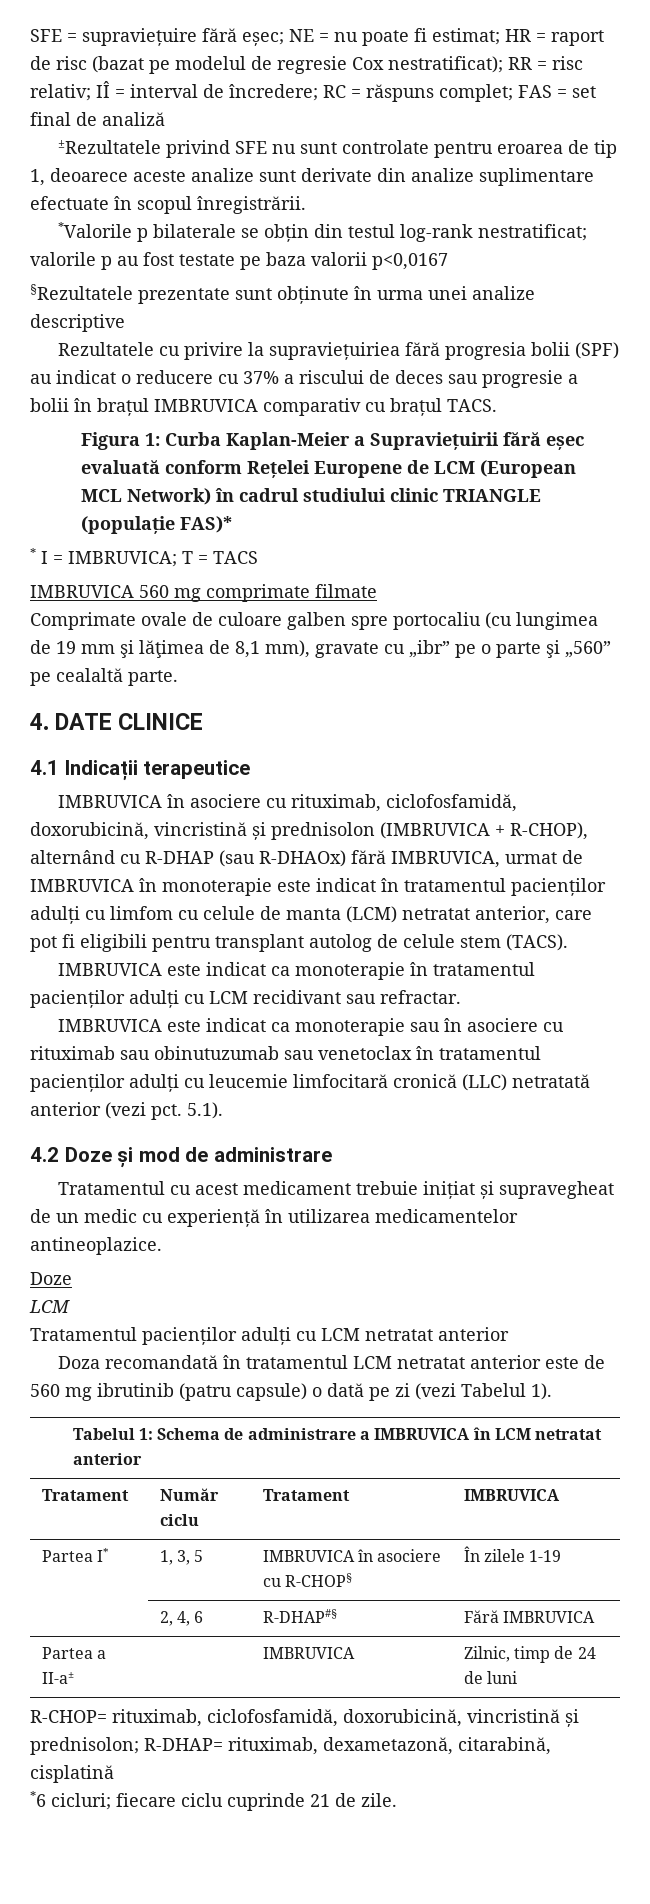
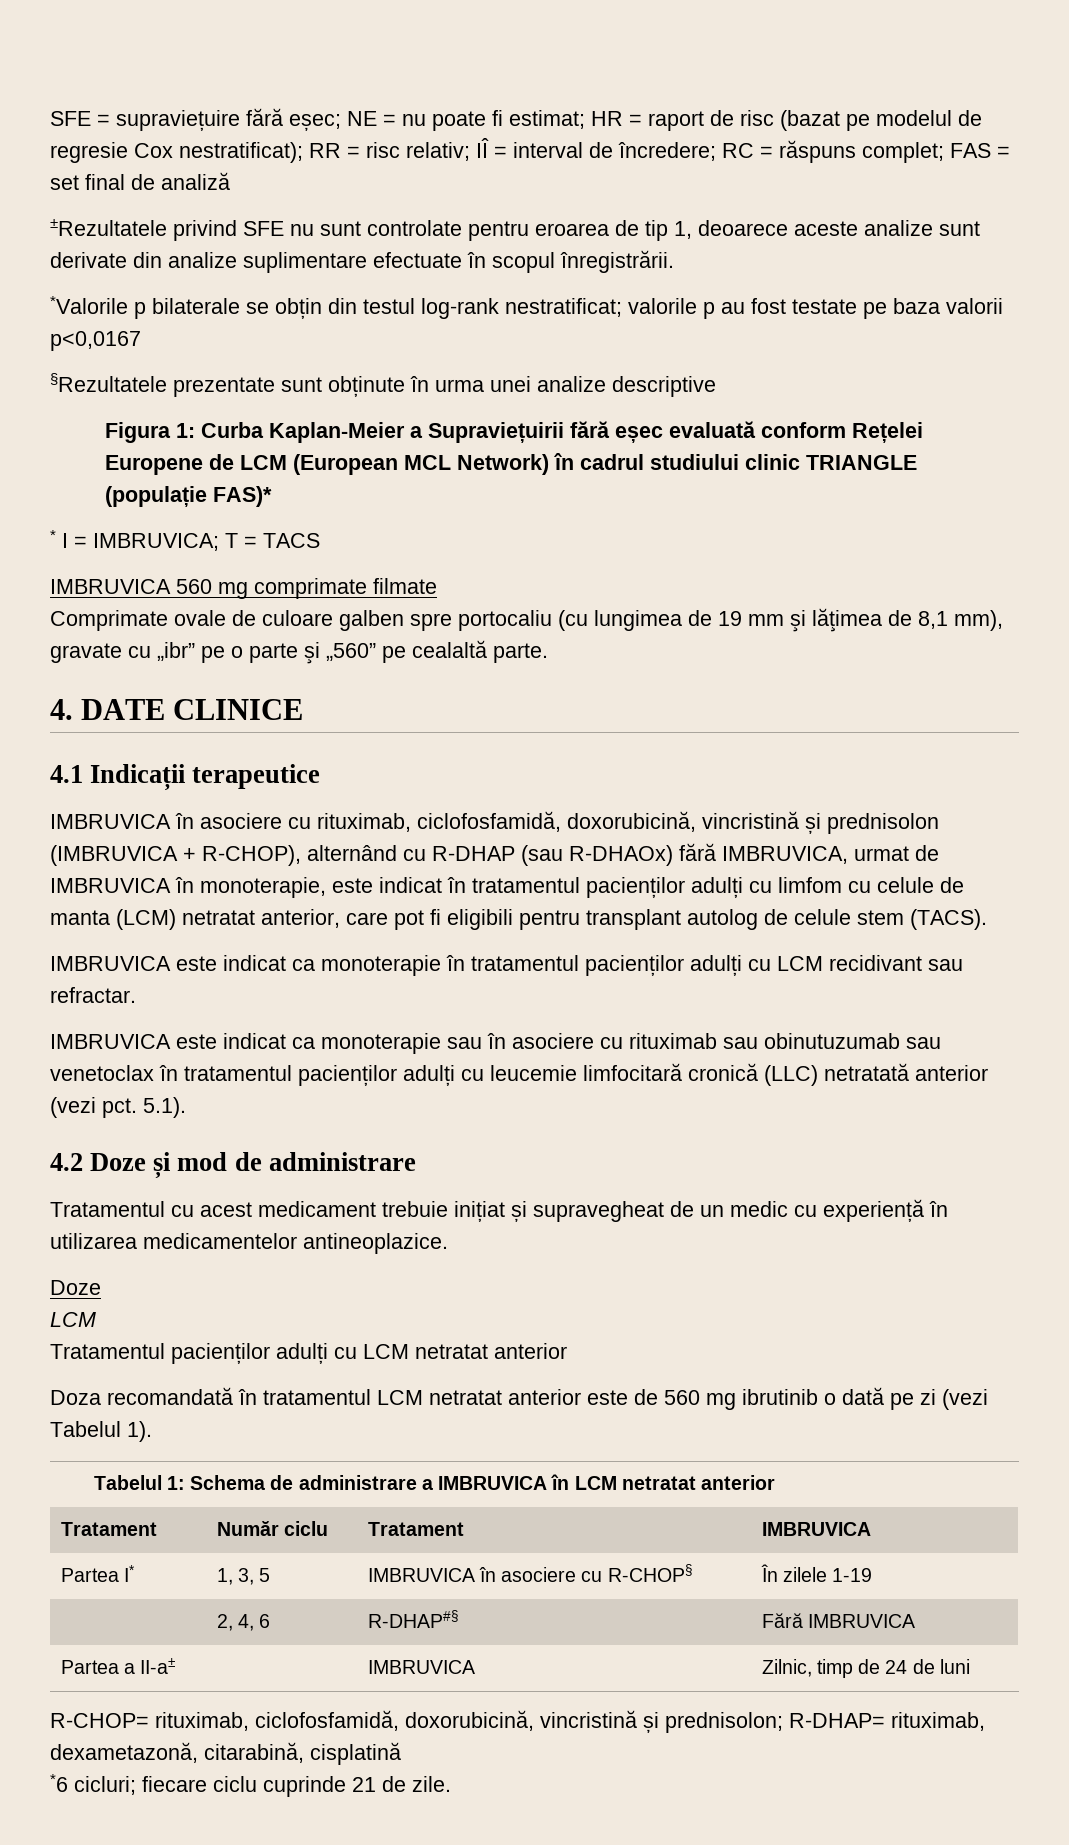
- Rezultatele cu privire la supraviețuiriea fără progresia bolii (SPF) au indicat o reducere cu 37% a riscului de deces sau progresie a bolii în brațul IMBRUVICA comparativ cu brațul TACS.
- IMBRUVICA în asociere cu rituximab, ciclofosfamidă, doxorubicină, vincristină și prednisolon (IMBRUVICA + R-CHOP), alternând cu R-DHAP (sau R-DHAOx) fără IMBRUVICA, urmat de IMBRUVICA în monoterapie este indicat în tratamentul pacienților adulți cu limfom cu celule de manta (LCM) netratat anterior, care pot fi eligibili pentru transplant autolog de celule stem (TACS).
+ IMBRUVICA în asociere cu rituximab, ciclofosfamidă, doxorubicină, vincristină și prednisolon (IMBRUVICA + R-CHOP), alternând cu R-DHAP (sau R-DHAOx) fără IMBRUVICA, urmat de IMBRUVICA în monoterapie, este indicat în tratamentul pacienților adulți cu limfom cu celule de manta (LCM) netratat anterior, care pot fi eligibili pentru transplant autolog de celule stem (TACS).
- Doza recomandată în tratamentul LCM netratat anterior este de 560 mg ibrutinib (patru capsule) o dată pe zi (vezi Tabelul 1).
+ Doza recomandată în tratamentul LCM netratat anterior este de 560 mg ibrutinib o dată pe zi (vezi Tabelul 1).

